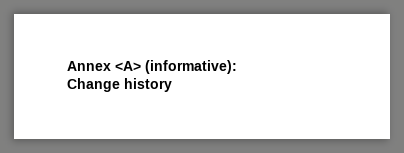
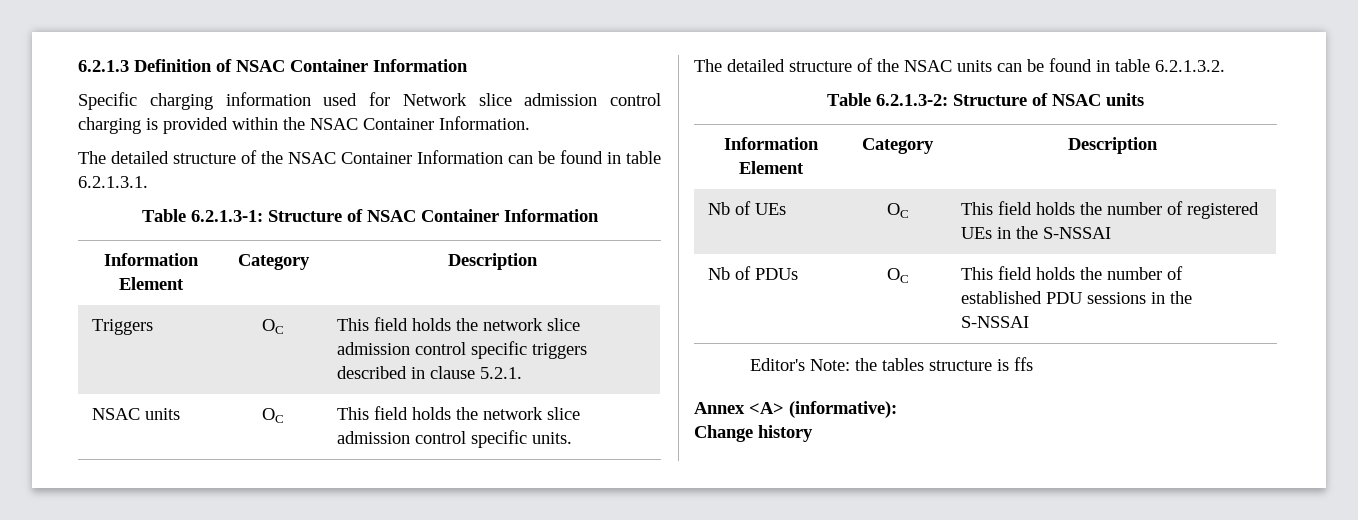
+ 6.2.1.3 Definition of NSAC Container Information
+ Specific charging information used for Network slice admission control charging is provided within the NSAC Container Information.
+ The detailed structure of the NSAC Container Information can be found in table 6.2.1.3.1.
+ Table 6.2.1.3-1: Structure of NSAC Container Information
+ Information Element | Category | Description
+ Triggers | OC | This field holds the network slice admission control specific triggers described in clause 5.2.1.
+ NSAC units | OC | This field holds the network slice admission control specific units.
+ The detailed structure of the NSAC units can be found in table 6.2.1.3.2.
+ Table 6.2.1.3-2: Structure of NSAC units
+ Information Element | Category | Description
+ Nb of UEs | OC | This field holds the number of registered UEs in the S-NSSAI
+ Nb of PDUs | OC | This field holds the number of established PDU sessions in the S-NSSAI
+ Editor's Note: the tables structure is ffs

